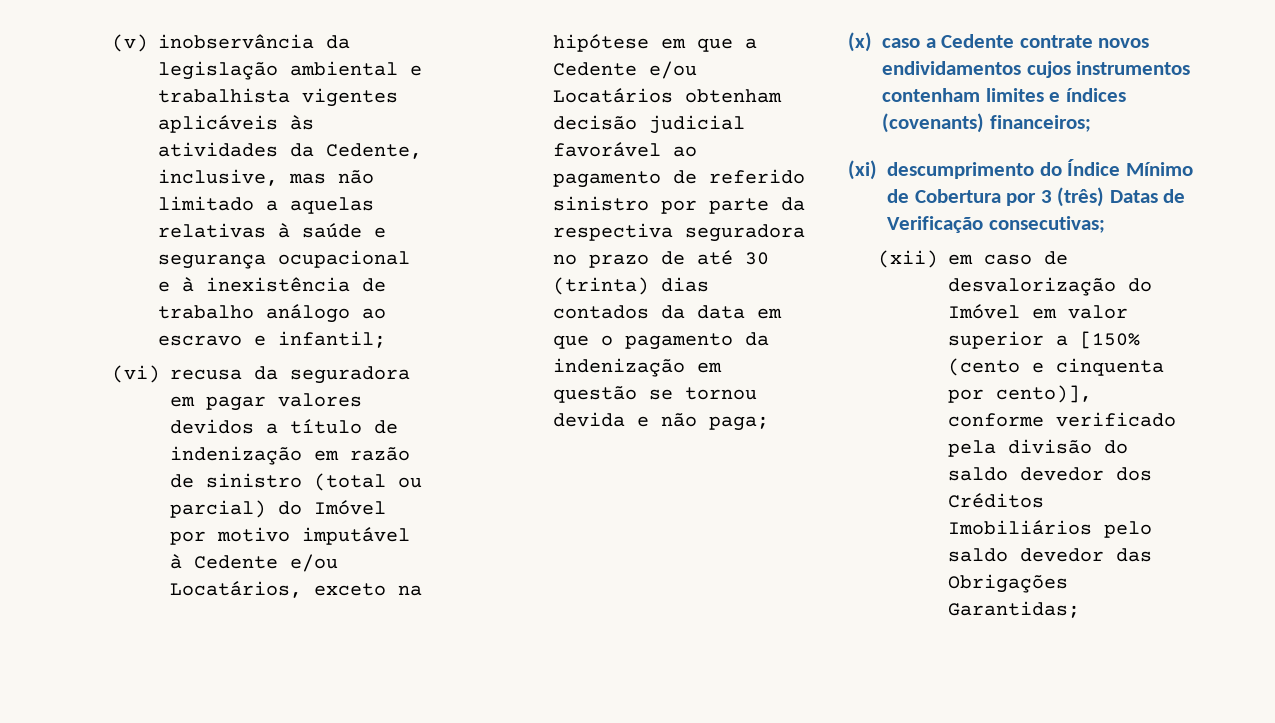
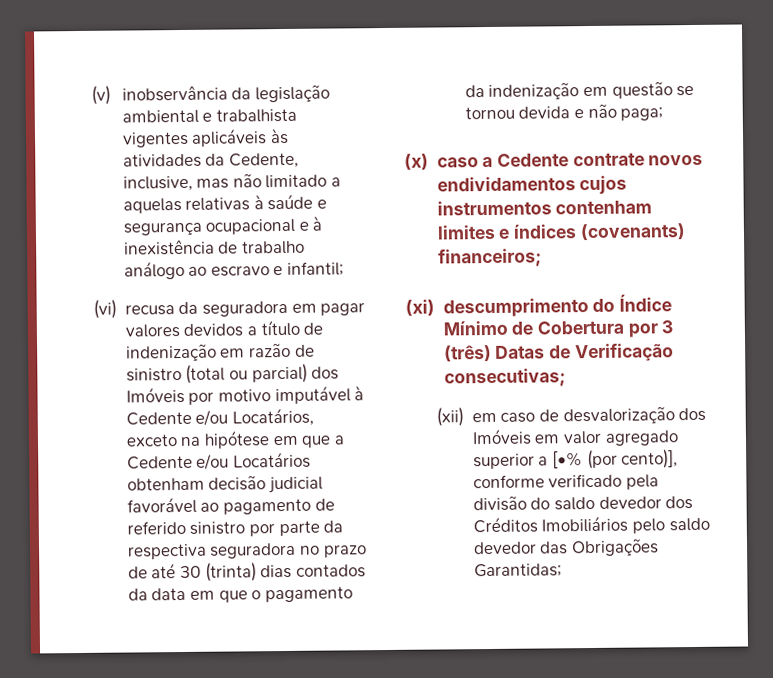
- (vi) recusa da seguradora em pagar valores devidos a título de indenização em razão de sinistro (total ou parcial) do Imóvel por motivo imputável à Cedente e/ou Locatários, exceto na hipótese em que a Cedente e/ou Locatários obtenham decisão judicial favorável ao pagamento de referido sinistro por parte da respectiva seguradora no prazo de até 30 (trinta) dias contados da data em que o pagamento da indenização em questão se tornou devida e não paga;
+ (vi) recusa da seguradora em pagar valores devidos a título de indenização em razão de sinistro (total ou parcial) dos Imóveis por motivo imputável à Cedente e/ou Locatários, exceto na hipótese em que a Cedente e/ou Locatários obtenham decisão judicial favorável ao pagamento de referido sinistro por parte da respectiva seguradora no prazo de até 30 (trinta) dias contados da data em que o pagamento da indenização em questão se tornou devida e não paga;
- (xii) em caso de desvalorização do Imóvel em valor superior a [150% (cento e cinquenta por cento)], conforme verificado pela divisão do saldo devedor dos Créditos Imobiliários pelo saldo devedor das Obrigações Garantidas;
+ (xii) em caso de desvalorização dos Imóveis em valor agregado superior a [•% (por cento)], conforme verificado pela divisão do saldo devedor dos Créditos Imobiliários pelo saldo devedor das Obrigações Garantidas;

